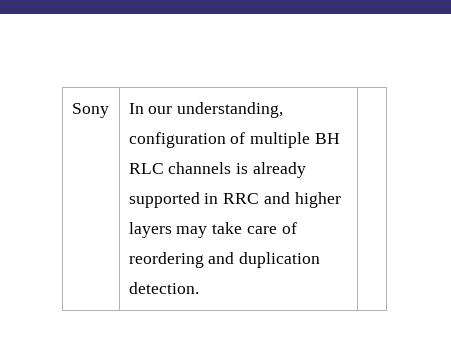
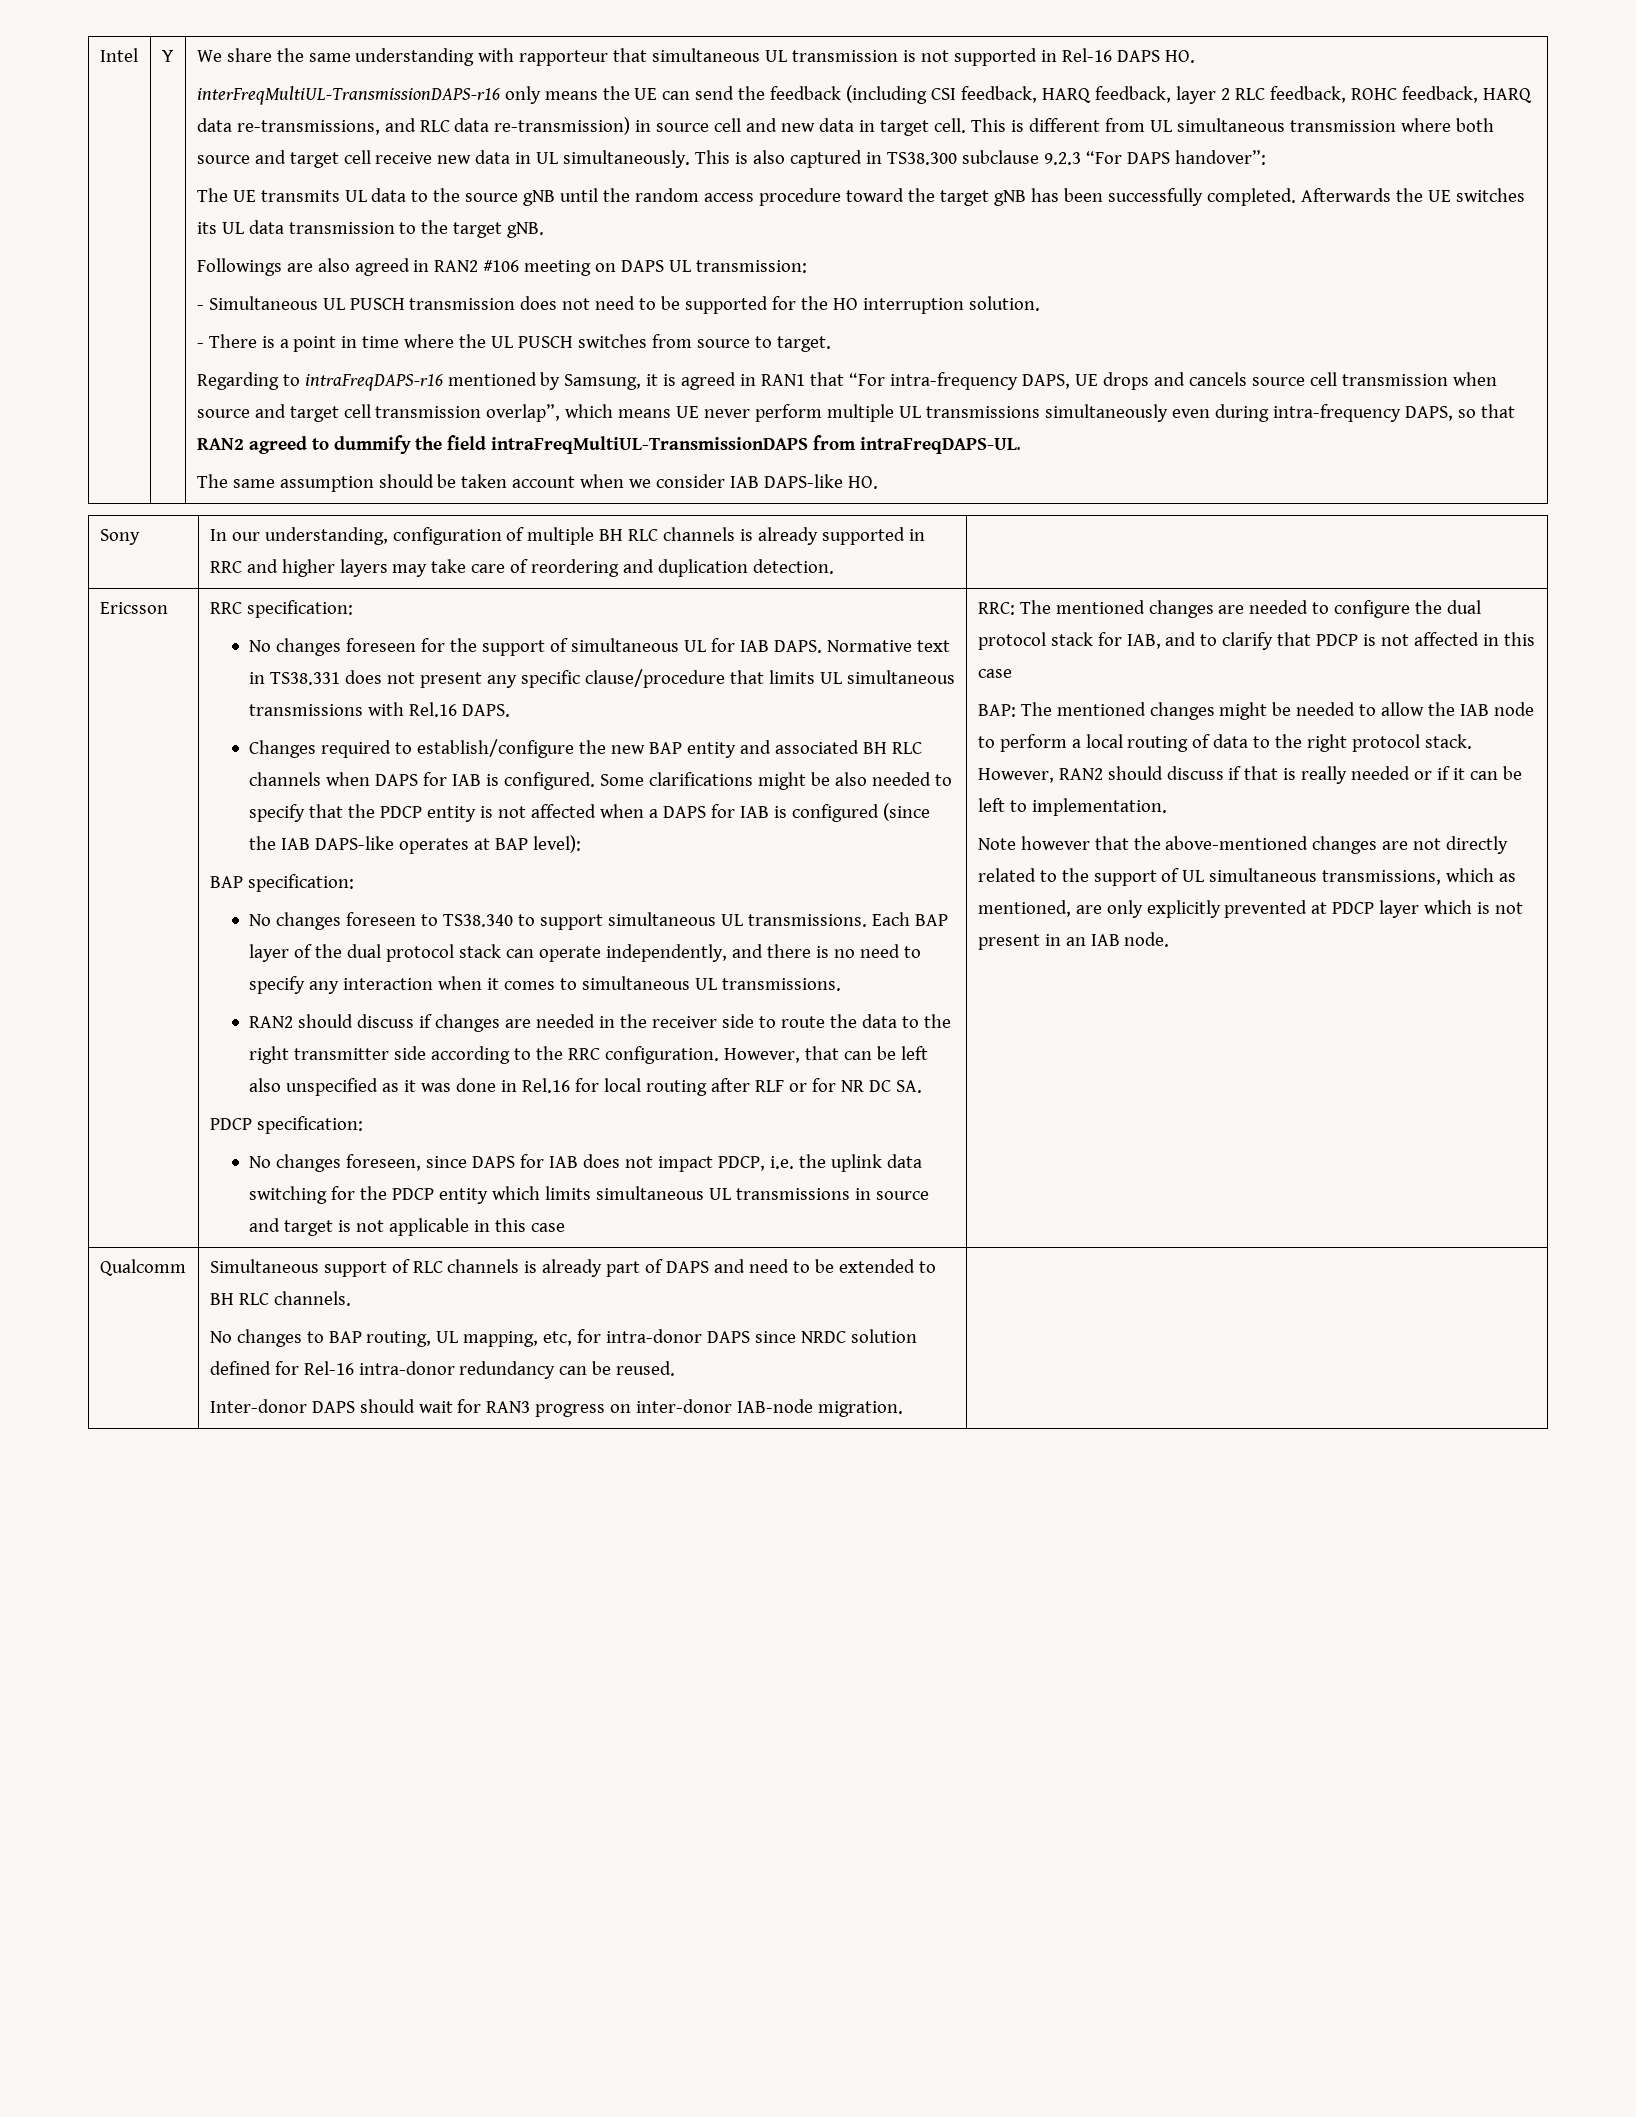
+ Intel | Y | We share the same understanding with rapporteur that simultaneous UL transmission is not supported in Rel-16 DAPS HO.
+ interFreqMultiUL-TransmissionDAPS-r16 only means the UE can send the feedback (including CSI feedback, HARQ feedback, layer 2 RLC feedback, ROHC feedback, HARQ data re-transmissions, and RLC data re-transmission) in source cell and new data in target cell. This is different from UL simultaneous transmission where both source and target cell receive new data in UL simultaneously. This is also captured in TS38.300 subclause 9.2.3 “For DAPS handover”:
+ The UE transmits UL data to the source gNB until the random access procedure toward the target gNB has been successfully completed. Afterwards the UE switches its UL data transmission to the target gNB.
+ Followings are also agreed in RAN2 #106 meeting on DAPS UL transmission:
+ - Simultaneous UL PUSCH transmission does not need to be supported for the HO interruption solution.
+ - There is a point in time where the UL PUSCH switches from source to target.
+ Regarding to intraFreqDAPS-r16 mentioned by Samsung, it is agreed in RAN1 that “For intra-frequency DAPS, UE drops and cancels source cell transmission when source and target cell transmission overlap”, which means UE never perform multiple UL transmissions simultaneously even during intra-frequency DAPS, so that RAN2 agreed to dummify the field intraFreqMultiUL-TransmissionDAPS from intraFreqDAPS-UL.
+ The same assumption should be taken account when we consider IAB DAPS-like HO.
+ Ericsson | RRC specification:
+ No changes foreseen for the support of simultaneous UL for IAB DAPS. Normative text in TS38.331 does not present any specific clause/procedure that limits UL simultaneous transmissions with Rel.16 DAPS.
+ Changes required to establish/configure the new BAP entity and associated BH RLC channels when DAPS for IAB is configured. Some clarifications might be also needed to specify that the PDCP entity is not affected when a DAPS for IAB is configured (since the IAB DAPS-like operates at BAP level):
+ BAP specification:
+ No changes foreseen to TS38.340 to support simultaneous UL transmissions. Each BAP layer of the dual protocol stack can operate independently, and there is no need to specify any interaction when it comes to simultaneous UL transmissions.
+ RAN2 should discuss if changes are needed in the receiver side to route the data to the right transmitter side according to the RRC configuration. However, that can be left also unspecified as it was done in Rel.16 for local routing after RLF or for NR DC SA.
+ PDCP specification:
+ No changes foreseen, since DAPS for IAB does not impact PDCP, i.e. the uplink data switching for the PDCP entity which limits simultaneous UL transmissions in source and target is not applicable in this case | RRC: The mentioned changes are needed to configure the dual protocol stack for IAB, and to clarify that PDCP is not affected in this case
+ BAP: The mentioned changes might be needed to allow the IAB node to perform a local routing of data to the right protocol stack. However, RAN2 should discuss if that is really needed or if it can be left to implementation.
+ Note however that the above-mentioned changes are not directly related to the support of UL simultaneous transmissions, which as mentioned, are only explicitly prevented at PDCP layer which is not present in an IAB node.
+ Qualcomm | Simultaneous support of RLC channels is already part of DAPS and need to be extended to BH RLC channels.
+ No changes to BAP routing, UL mapping, etc, for intra-donor DAPS since NRDC solution defined for Rel-16 intra-donor redundancy can be reused.
+ Inter-donor DAPS should wait for RAN3 progress on inter-donor IAB-node migration.

